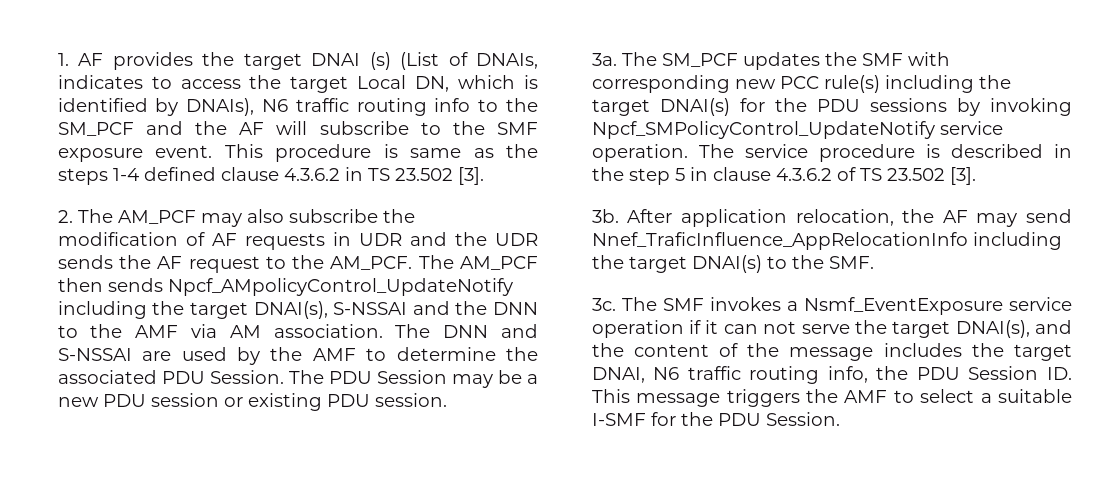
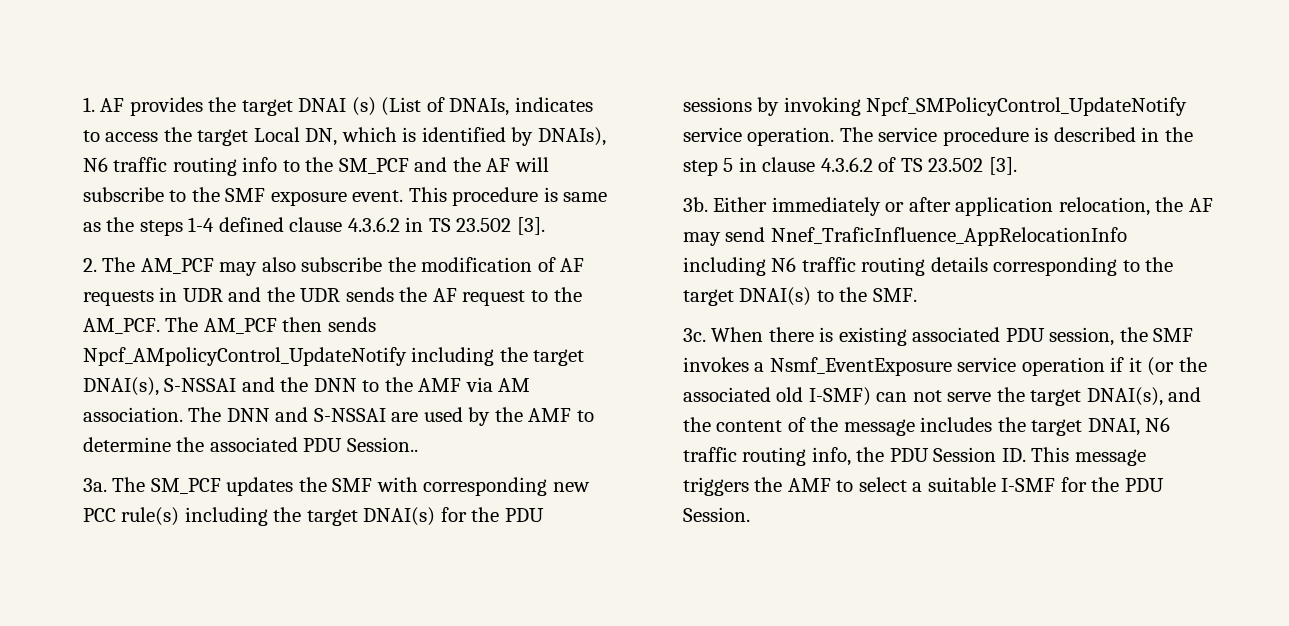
- The DNN and S-NSSAI are used by the AMF to determine the associated PDU Session. The PDU Session may be a new PDU session or existing PDU session.
+ The DNN and S-NSSAI are used by the AMF to determine the associated PDU Session..
- After application relocation, the AF may send Nnef_TraficInfluence_AppRelocationInfo including the target DNAI(s) to the SMF.
+ Either immediately or after application relocation, the AF may send Nnef_TraficInfluence_AppRelocationInfo including N6 traffic routing details corresponding to the target DNAI(s) to the SMF.
- The SMF invokes a Nsmf_EventExposure service operation if it can not serve the target DNAI(s), and the content of the message includes the target DNAI, N6 traffic routing info, the PDU Session ID. This message triggers the AMF to select a suitable I-SMF for the PDU Session.
+ When there is existing associated PDU session, the SMF invokes a Nsmf_EventExposure service operation if it (or the associated old I-SMF) can not serve the target DNAI(s), and the content of the message includes the target DNAI, N6 traffic routing info, the PDU Session ID. This message triggers the AMF to select a suitable I-SMF for the PDU Session.

